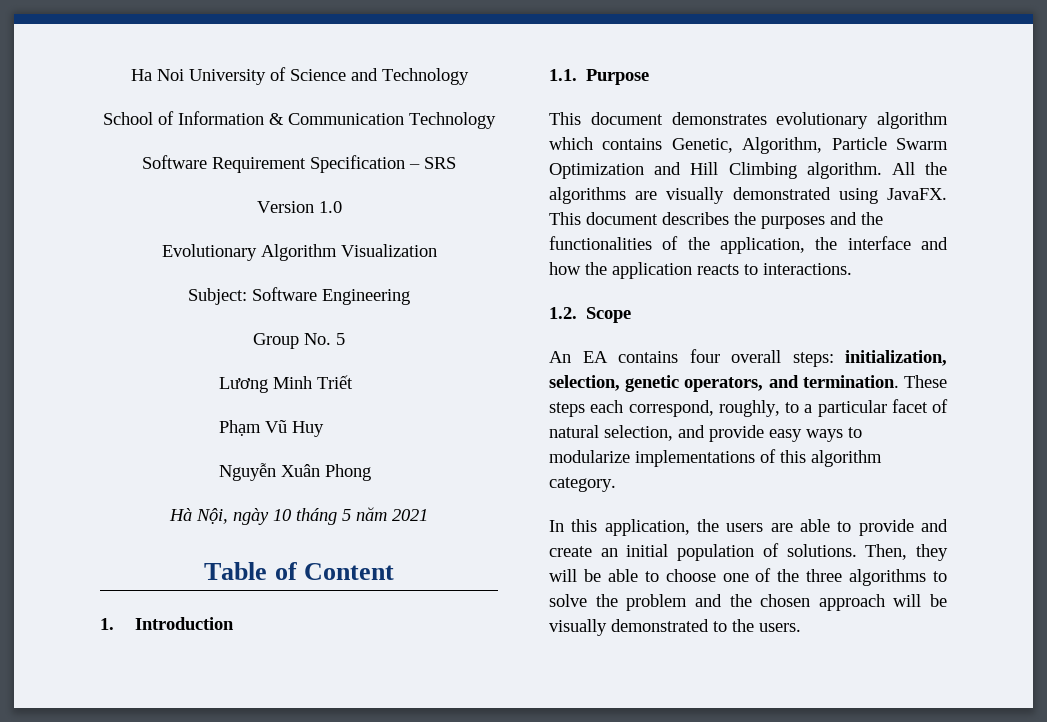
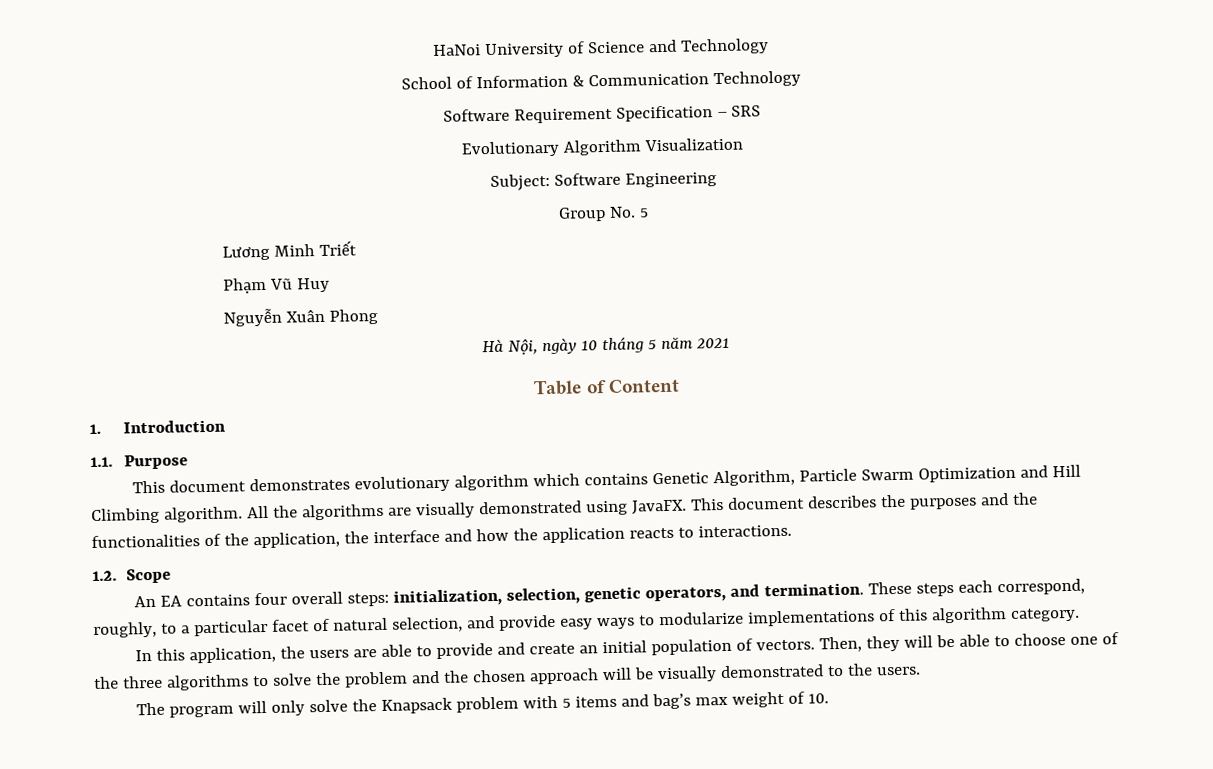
- Ha Noi University of Science and Technology
+ HaNoi University of Science and Technology
- Version 1.0
- This document demonstrates evolutionary algorithm which contains Genetic, Algorithm, Particle Swarm Optimization and Hill Climbing algorithm.
+ This document demonstrates evolutionary algorithm which contains Genetic Algorithm, Particle Swarm Optimization and Hill Climbing algorithm.
- In this application, the users are able to provide and create an initial population of solutions.
+ In this application, the users are able to provide and create an initial population of vectors.
+ The program will only solve the Knapsack problem with 5 items and bag’s max weight of 10.

